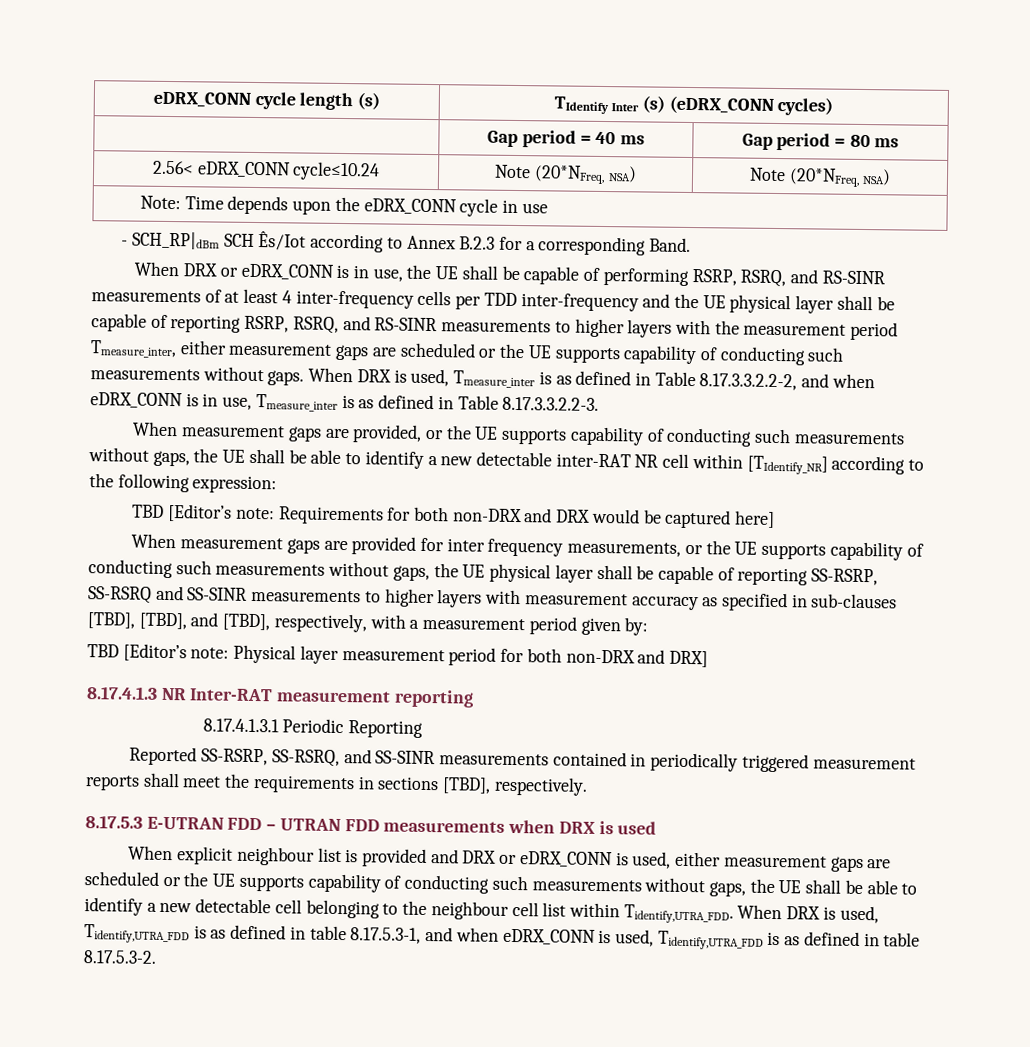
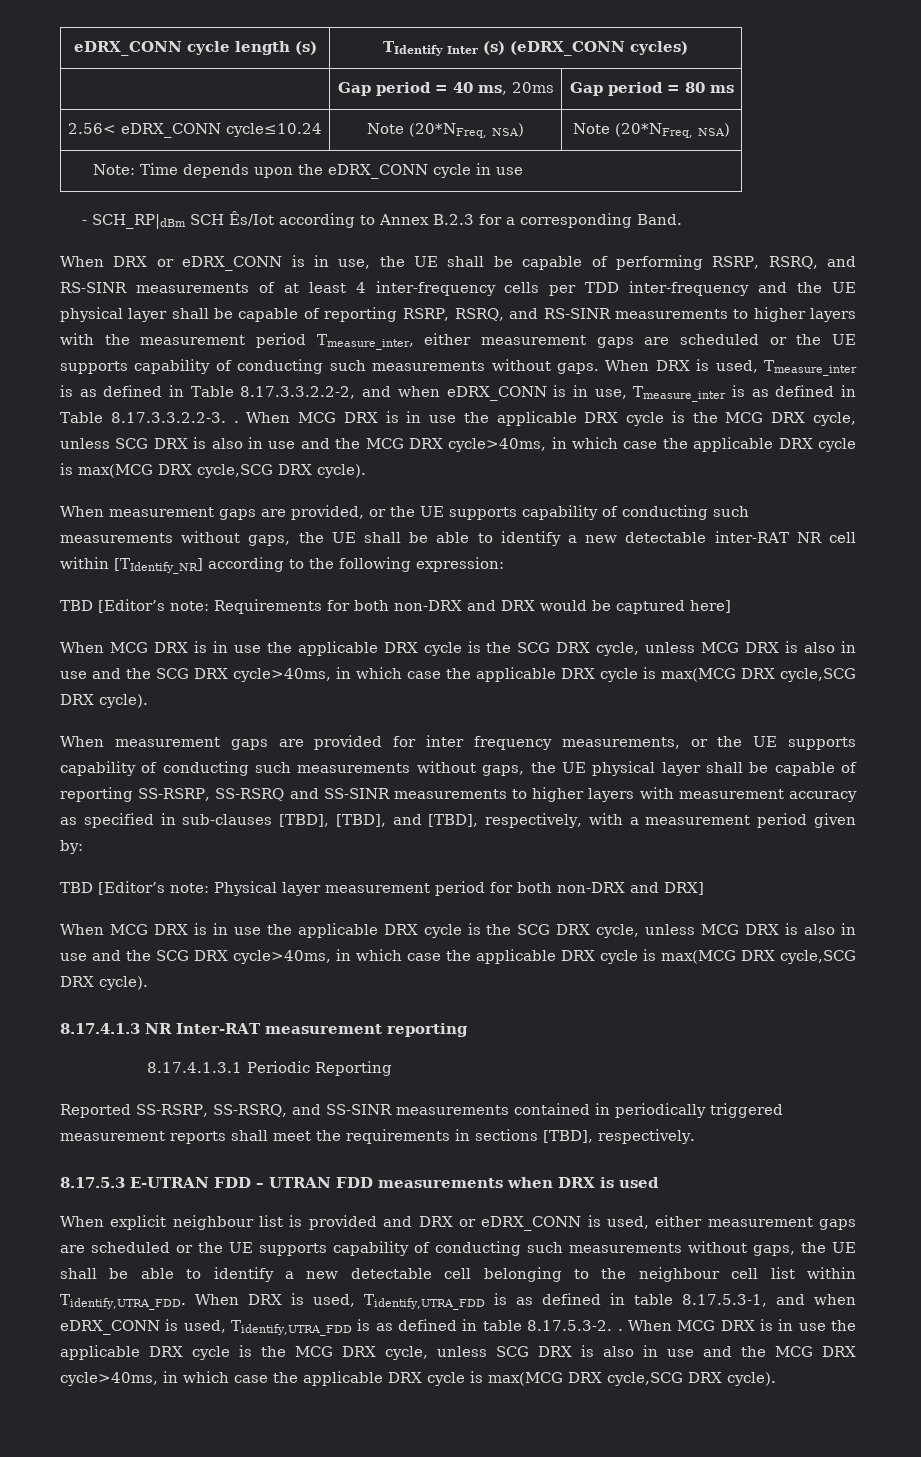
- | Gap period = 40 ms | Gap period = 80 ms
+ | Gap period = 40 ms, 20ms | Gap period = 80 ms
- When DRX is used, Tmeasure_inter is as defined in Table 8.17.3.3.2.2-2, and when eDRX_CONN is in use, Tmeasure_inter is as defined in Table 8.17.3.3.2.2-3.
+ When DRX is used, Tmeasure_inter is as defined in Table 8.17.3.3.2.2-2, and when eDRX_CONN is in use, Tmeasure_inter is as defined in Table 8.17.3.3.2.2-3. . When MCG DRX is in use the applicable DRX cycle is the MCG DRX cycle, unless SCG DRX is also in use and the MCG DRX cycle>40ms, in which case the applicable DRX cycle is max(MCG DRX cycle,SCG DRX cycle).
  TBD [Editor’s note: Requirements for both non-DRX and DRX would be captured here]
+ When MCG DRX is in use the applicable DRX cycle is the SCG DRX cycle, unless MCG DRX is also in use and the SCG DRX cycle>40ms, in which case the applicable DRX cycle is max(MCG DRX cycle,SCG DRX cycle).
  TBD [Editor’s note: Physical layer measurement period for both non-DRX and DRX]
+ When MCG DRX is in use the applicable DRX cycle is the SCG DRX cycle, unless MCG DRX is also in use and the SCG DRX cycle>40ms, in which case the applicable DRX cycle is max(MCG DRX cycle,SCG DRX cycle).
- When DRX is used, Tidentify,UTRA_FDD is as defined in table 8.17.5.3-1, and when eDRX_CONN is used, Tidentify,UTRA_FDD is as defined in table 8.17.5.3-2.
+ When DRX is used, Tidentify,UTRA_FDD is as defined in table 8.17.5.3-1, and when eDRX_CONN is used, Tidentify,UTRA_FDD is as defined in table 8.17.5.3-2. . When MCG DRX is in use the applicable DRX cycle is the MCG DRX cycle, unless SCG DRX is also in use and the MCG DRX cycle>40ms, in which case the applicable DRX cycle is max(MCG DRX cycle,SCG DRX cycle).

